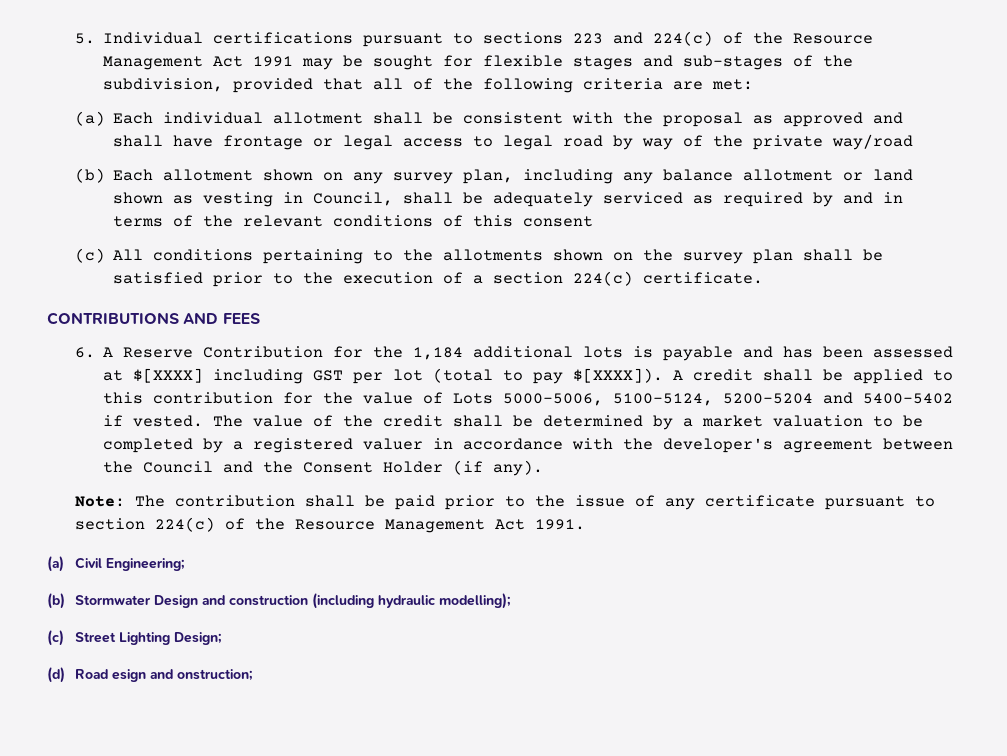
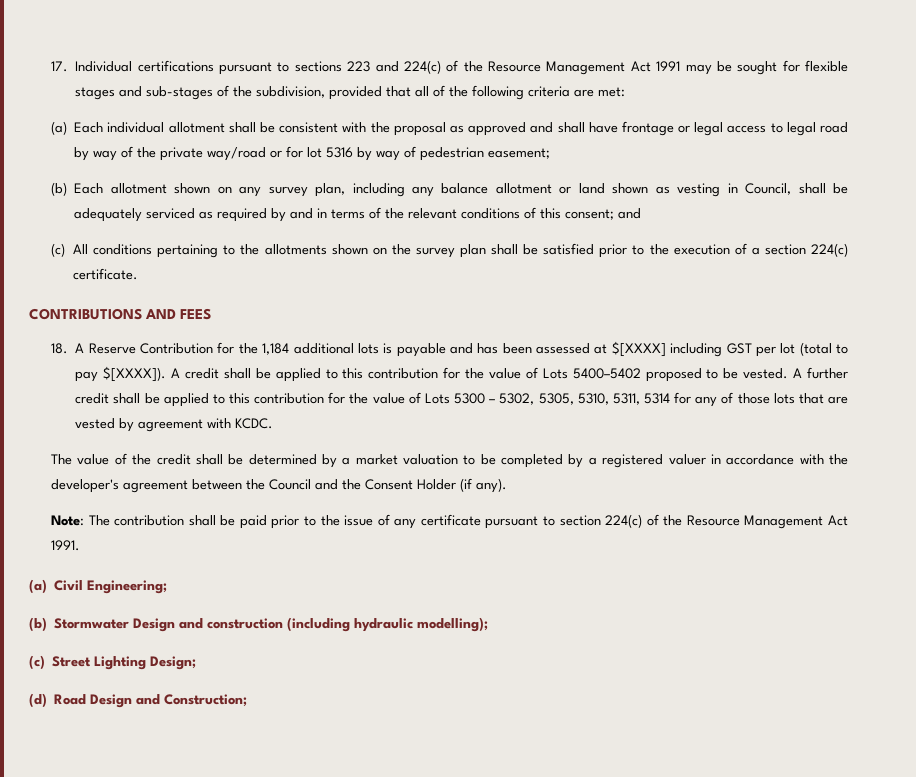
- 5. Individual certifications pursuant to sections 223 and 224(c) of the Resource Management Act 1991 may be sought for flexible stages and sub-stages of the subdivision, provided that all of the following criteria are met:
+ 17. Individual certifications pursuant to sections 223 and 224(c) of the Resource Management Act 1991 may be sought for flexible stages and sub-stages of the subdivision, provided that all of the following criteria are met:
- (a) Each individual allotment shall be consistent with the proposal as approved and shall have frontage or legal access to legal road by way of the private way/road
+ (a) Each individual allotment shall be consistent with the proposal as approved and shall have frontage or legal access to legal road by way of the private way/road or for lot 5316 by way of pedestrian easement;
- (b) Each allotment shown on any survey plan, including any balance allotment or land shown as vesting in Council, shall be adequately serviced as required by and in terms of the relevant conditions of this consent
+ (b) Each allotment shown on any survey plan, including any balance allotment or land shown as vesting in Council, shall be adequately serviced as required by and in terms of the relevant conditions of this consent; and
- 6. A Reserve Contribution for the 1,184 additional lots is payable and has been assessed at $[XXXX] including GST per lot (total to pay $[XXXX]).
+ 18. A Reserve Contribution for the 1,184 additional lots is payable and has been assessed at $[XXXX] including GST per lot (total to pay $[XXXX]).
- A credit shall be applied to this contribution for the value of Lots 5000–5006, 5100–5124, 5200–5204 and 5400–5402 if vested. The value of the credit shall be determined by a market valuation to be completed by a registered valuer in accordance with the developer's agreement between the Council and the Consent Holder (if any).
+ A credit shall be applied to this contribution for the value of Lots 5400–5402 proposed to be vested. A further credit shall be applied to this contribution for the value of Lots 5300 – 5302, 5305, 5310, 5311, 5314 for any of those lots that are vested by agreement with KCDC.
+ The value of the credit shall be determined by a market valuation to be completed by a registered valuer in accordance with the developer's agreement between the Council and the Consent Holder (if any).
- (d) Road esign and onstruction;
+ (d) Road Design and Construction;

